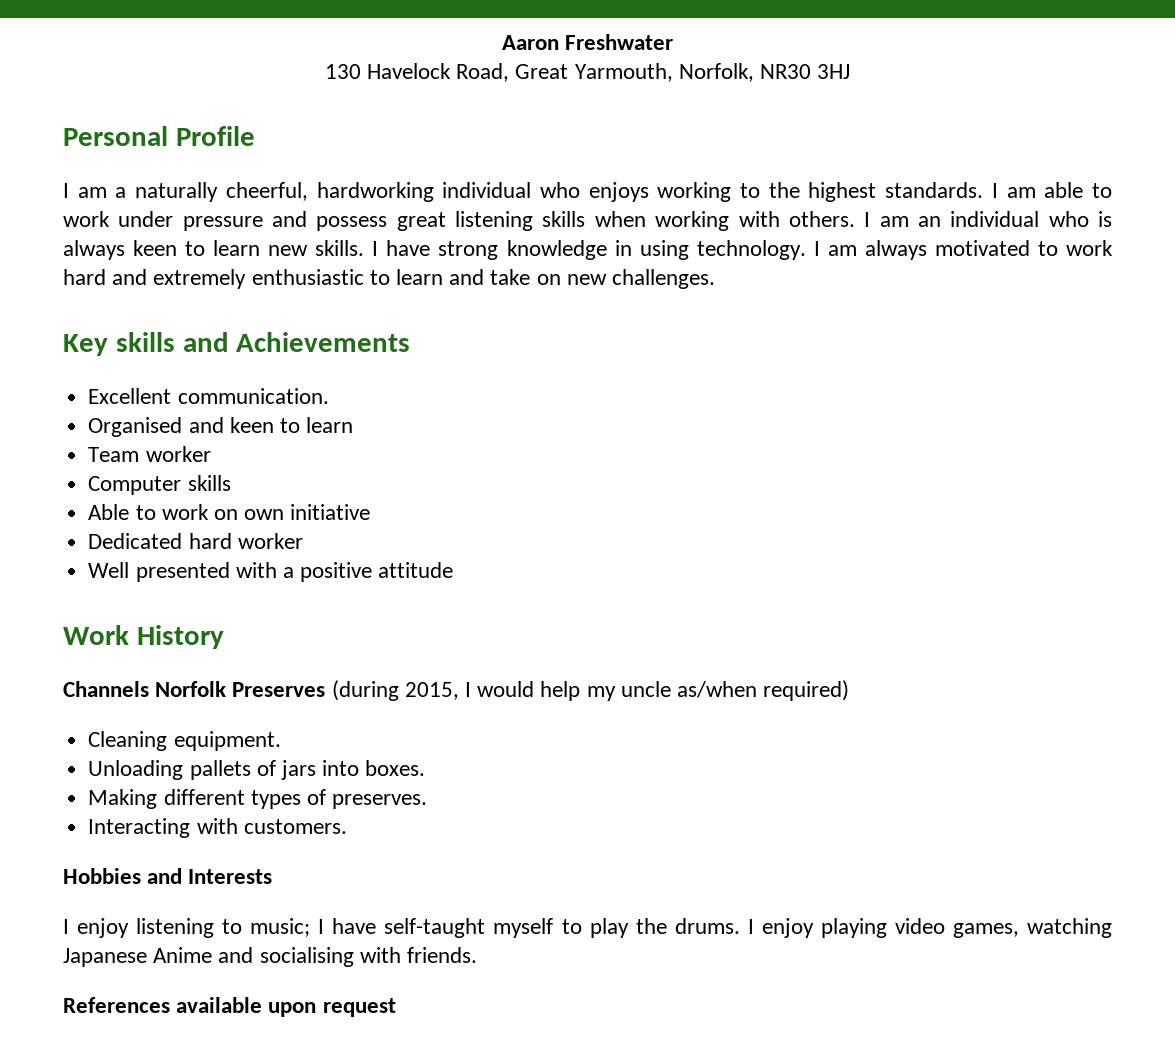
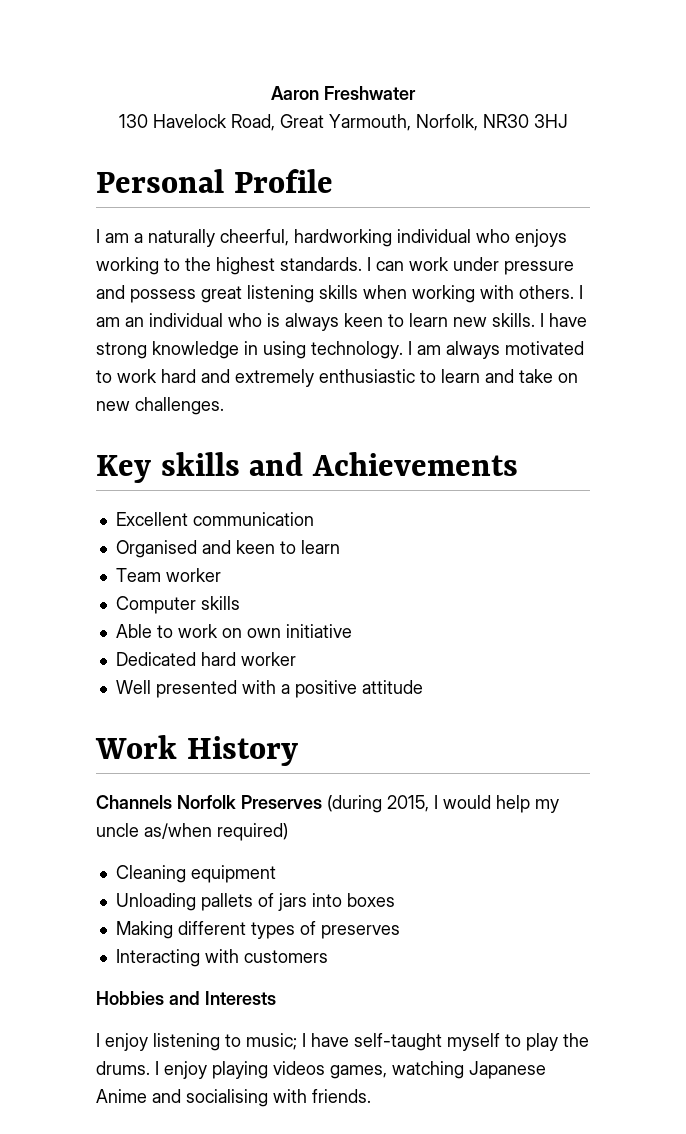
- I am able to work under pressure and possess great listening skills when working with others.
+ I can work under pressure and possess great listening skills when working with others.
- Excellent communication.
+ Excellent communication
- Cleaning equipment.
+ Cleaning equipment
- Unloading pallets of jars into boxes.
+ Unloading pallets of jars into boxes
- Making different types of preserves.
+ Making different types of preserves
- Interacting with customers.
+ Interacting with customers
- I enjoy playing video games, watching Japanese Anime and socialising with friends.
+ I enjoy playing videos games, watching Japanese Anime and socialising with friends.
- References available upon request

